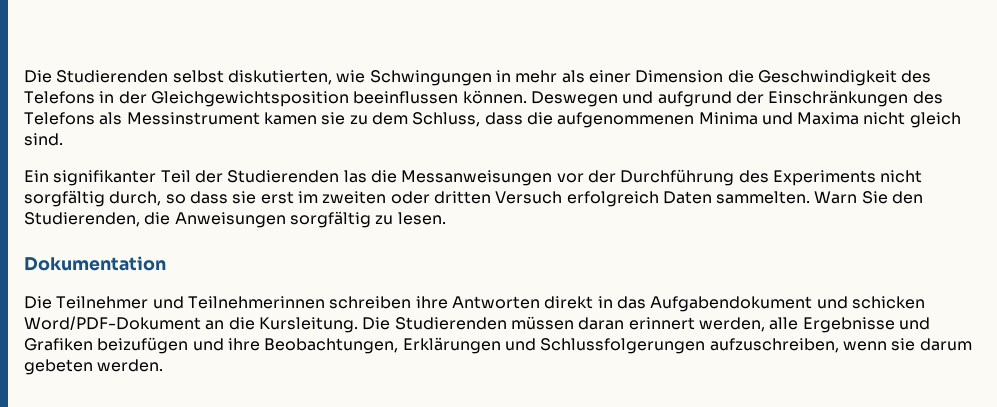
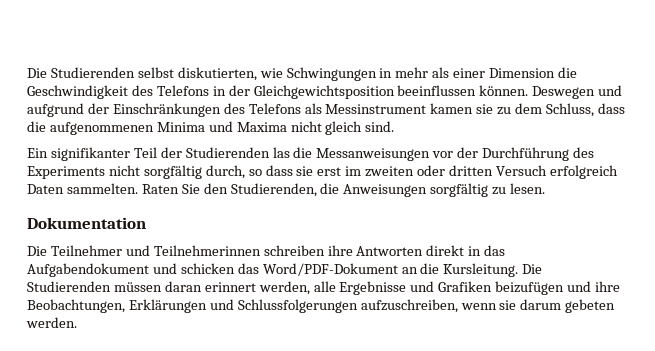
- Warn Sie den Studierenden, die Anweisungen sorgfältig zu lesen.
+ Raten Sie den Studierenden, die Anweisungen sorgfältig zu lesen.
- Die Teilnehmer und Teilnehmerinnen schreiben ihre Antworten direkt in das Aufgabendokument und schicken Word/PDF-Dokument an die Kursleitung.
+ Die Teilnehmer und Teilnehmerinnen schreiben ihre Antworten direkt in das Aufgabendokument und schicken das Word/PDF-Dokument an die Kursleitung.

